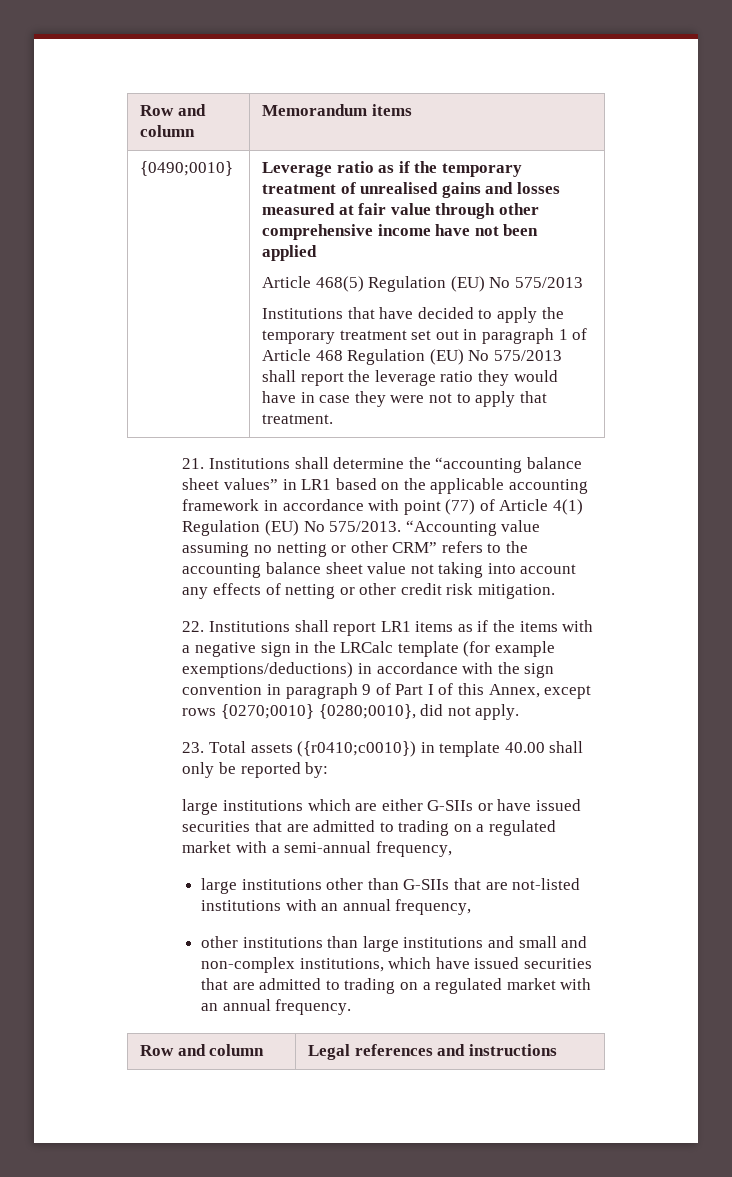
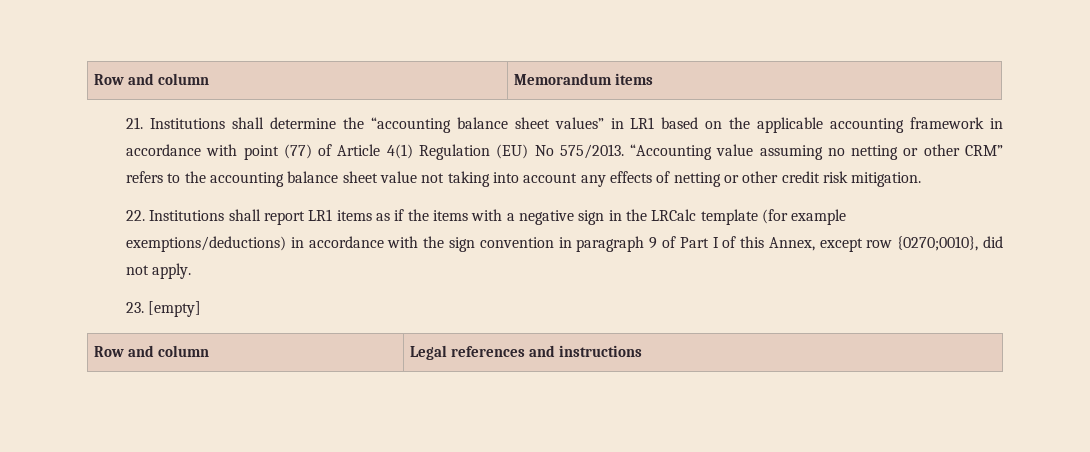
- {0490;0010} | Leverage ratio as if the temporary treatment of unrealised gains and losses measured at fair value through other comprehensive income have not been applied
- Article 468(5) Regulation (EU) No 575/2013
- Institutions that have decided to apply the temporary treatment set out in paragraph 1 of Article 468 Regulation (EU) No 575/2013 shall report the leverage ratio they would have in case they were not to apply that treatment.
- 22. Institutions shall report LR1 items as if the items with a negative sign in the LRCalc template (for example exemptions/deductions) in accordance with the sign convention in paragraph 9 of Part I of this Annex, except rows {0270;0010} {0280;0010}, did not apply.
+ 22. Institutions shall report LR1 items as if the items with a negative sign in the LRCalc template (for example exemptions/deductions) in accordance with the sign convention in paragraph 9 of Part I of this Annex, except row {0270;0010}, did not apply.
- 23. Total assets ({r0410;c0010}) in template 40.00 shall only be reported by:
- large institutions which are either G-SIIs or have issued securities that are admitted to trading on a regulated market with a semi-annual frequency,
- large institutions other than G-SIIs that are not-listed institutions with an annual frequency,
- other institutions than large institutions and small and non-complex institutions, which have issued securities that are admitted to trading on a regulated market with an annual frequency.
+ 23. [empty]

